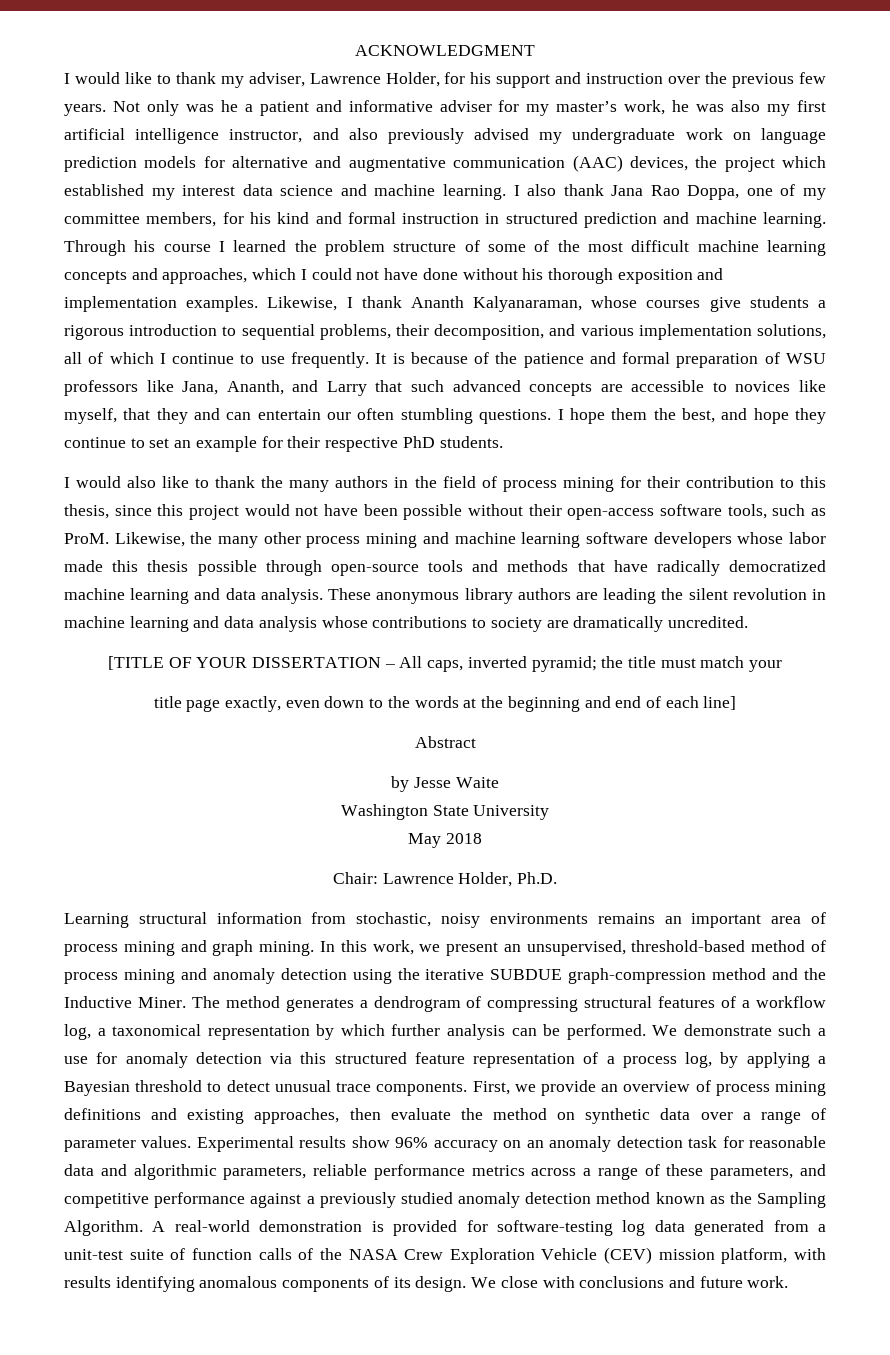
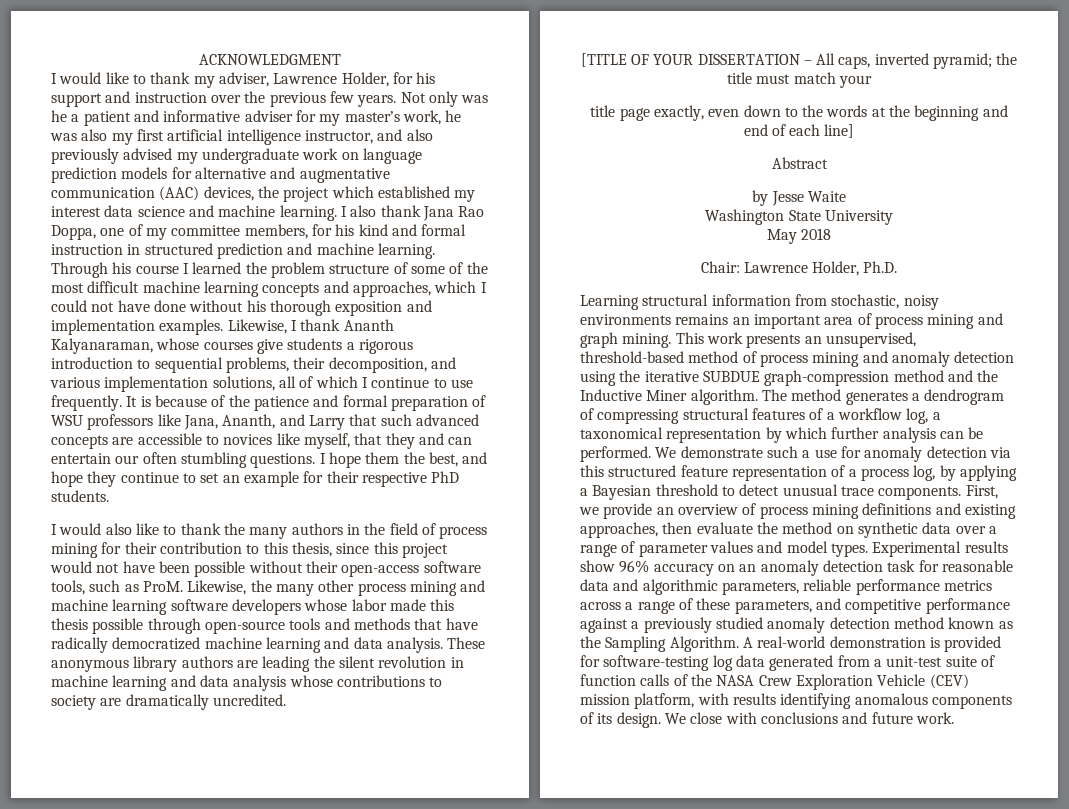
- In this work, we present an unsupervised, threshold-based method of process mining and anomaly detection using the iterative SUBDUE graph-compression method and the Inductive Miner.
+ This work presents an unsupervised, threshold-based method of process mining and anomaly detection using the iterative SUBDUE graph-compression method and the Inductive Miner algorithm.
- First, we provide an overview of process mining definitions and existing approaches, then evaluate the method on synthetic data over a range of parameter values.
+ First, we provide an overview of process mining definitions and existing approaches, then evaluate the method on synthetic data over a range of parameter values and model types.

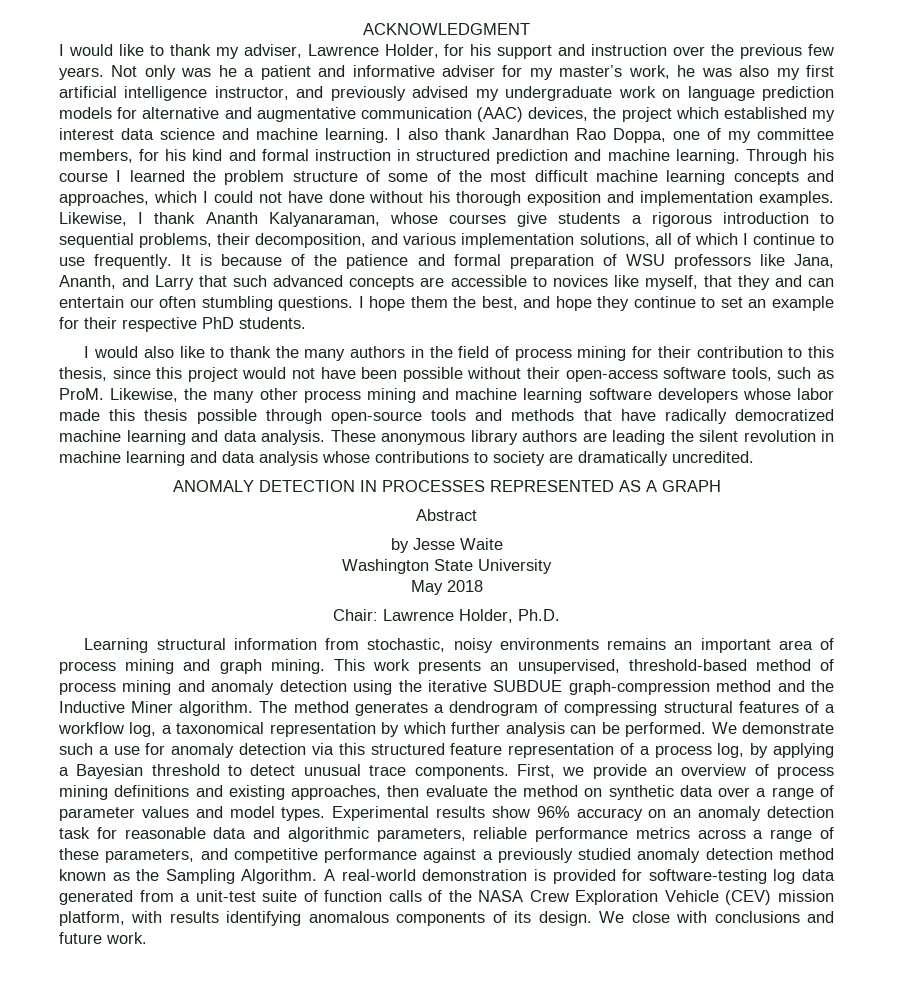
- Not only was he a patient and informative adviser for my master’s work, he was also my first artificial intelligence instructor, and also previously advised my undergraduate work on language prediction models for alternative and augmentative communication (AAC) devices, the project which established my interest data science and machine learning.
+ Not only was he a patient and informative adviser for my master’s work, he was also my first artificial intelligence instructor, and previously advised my undergraduate work on language prediction models for alternative and augmentative communication (AAC) devices, the project which established my interest data science and machine learning.
- I also thank Jana Rao Doppa, one of my committee members, for his kind and formal instruction in structured prediction and machine learning.
+ I also thank Janardhan Rao Doppa, one of my committee members, for his kind and formal instruction in structured prediction and machine learning.
- [TITLE OF YOUR DISSERTATION – All caps, inverted pyramid; the title must match your
- title page exactly, even down to the words at the beginning and end of each line]
+ ANOMALY DETECTION IN PROCESSES REPRESENTED AS A GRAPH

